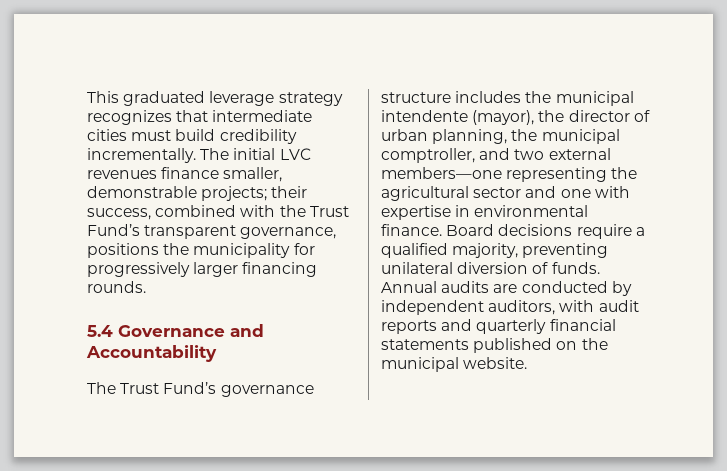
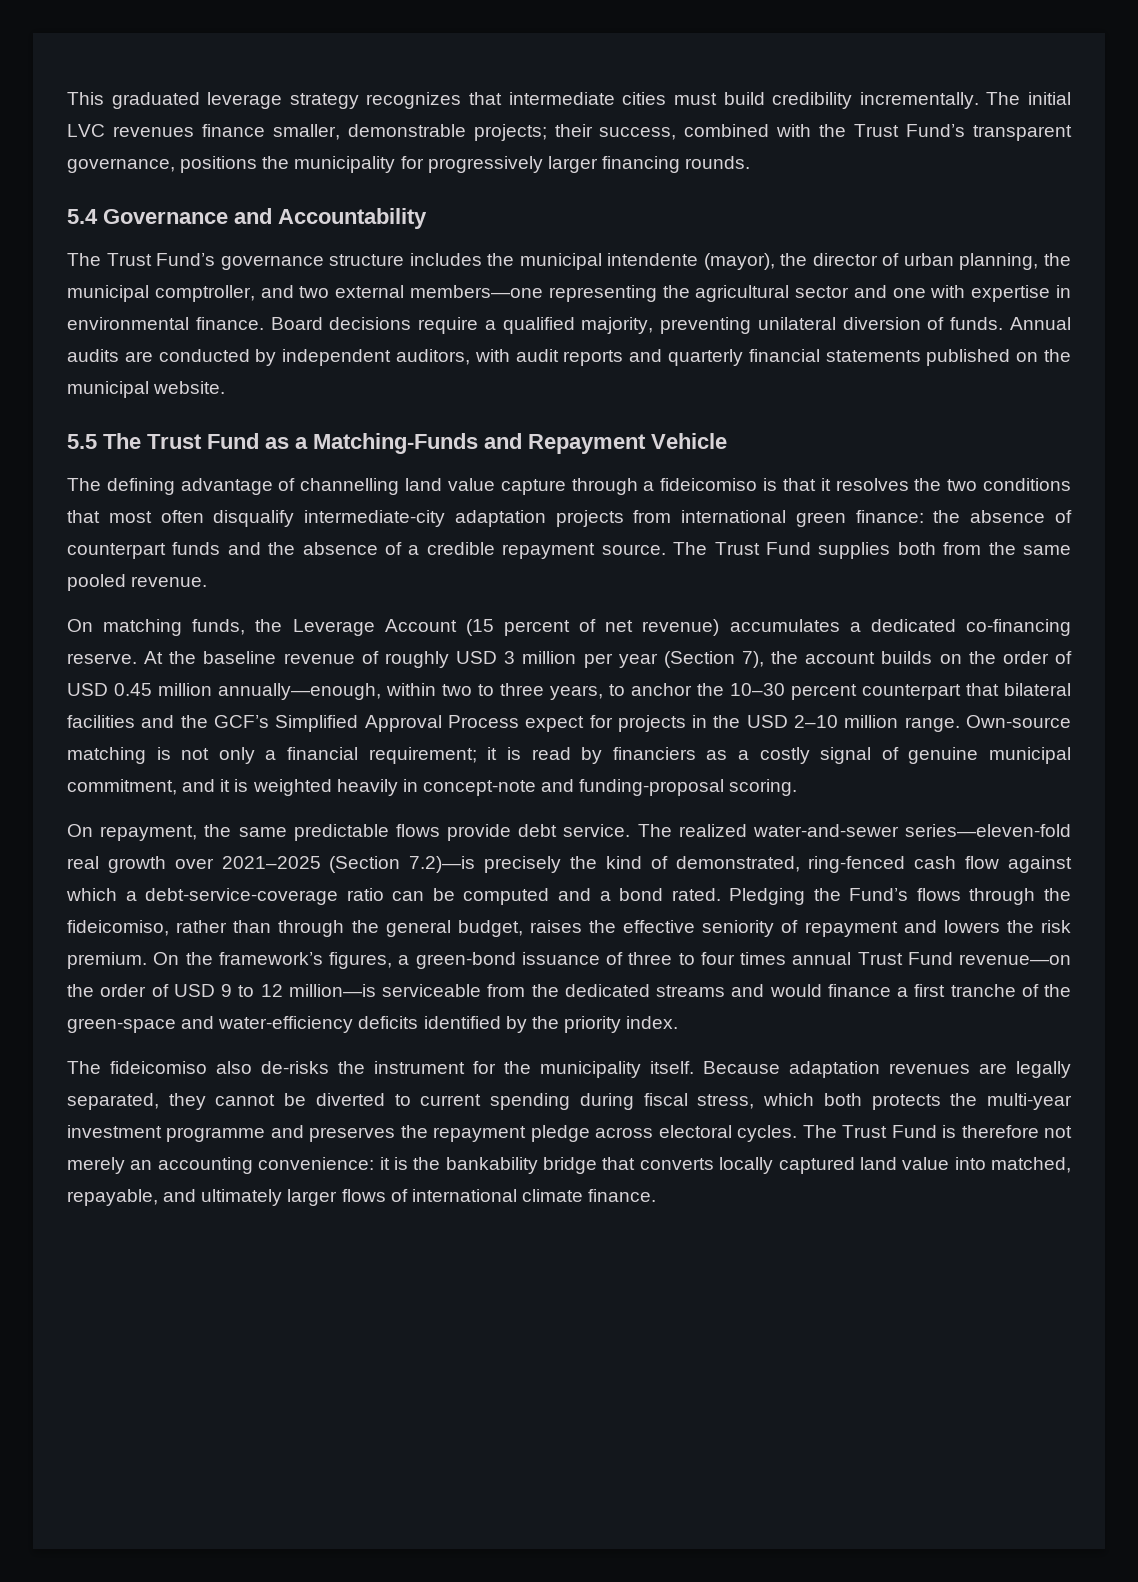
+ 5.5 The Trust Fund as a Matching-Funds and Repayment Vehicle
+ The defining advantage of channelling land value capture through a fideicomiso is that it resolves the two conditions that most often disqualify intermediate-city adaptation projects from international green finance: the absence of counterpart funds and the absence of a credible repayment source. The Trust Fund supplies both from the same pooled revenue.
+ On matching funds, the Leverage Account (15 percent of net revenue) accumulates a dedicated co-financing reserve. At the baseline revenue of roughly USD 3 million per year (Section 7), the account builds on the order of USD 0.45 million annually—enough, within two to three years, to anchor the 10–30 percent counterpart that bilateral facilities and the GCF’s Simplified Approval Process expect for projects in the USD 2–10 million range. Own-source matching is not only a financial requirement; it is read by financiers as a costly signal of genuine municipal commitment, and it is weighted heavily in concept-note and funding-proposal scoring.
+ On repayment, the same predictable flows provide debt service. The realized water-and-sewer series—eleven-fold real growth over 2021–2025 (Section 7.2)—is precisely the kind of demonstrated, ring-fenced cash flow against which a debt-service-coverage ratio can be computed and a bond rated. Pledging the Fund’s flows through the fideicomiso, rather than through the general budget, raises the effective seniority of repayment and lowers the risk premium. On the framework’s figures, a green-bond issuance of three to four times annual Trust Fund revenue—on the order of USD 9 to 12 million—is serviceable from the dedicated streams and would finance a first tranche of the green-space and water-efficiency deficits identified by the priority index.
+ The fideicomiso also de-risks the instrument for the municipality itself. Because adaptation revenues are legally separated, they cannot be diverted to current spending during fiscal stress, which both protects the multi-year investment programme and preserves the repayment pledge across electoral cycles. The Trust Fund is therefore not merely an accounting convenience: it is the bankability bridge that converts locally captured land value into matched, repayable, and ultimately larger flows of international climate finance.

